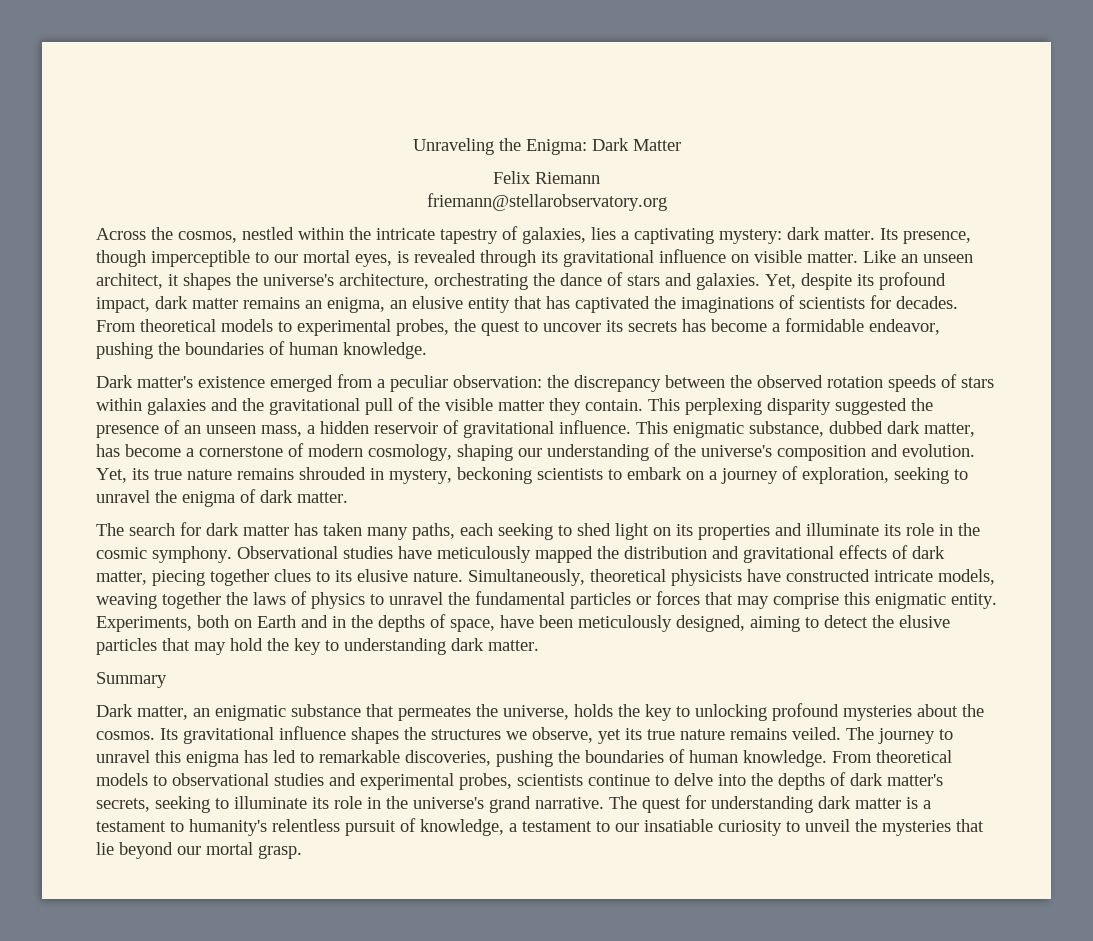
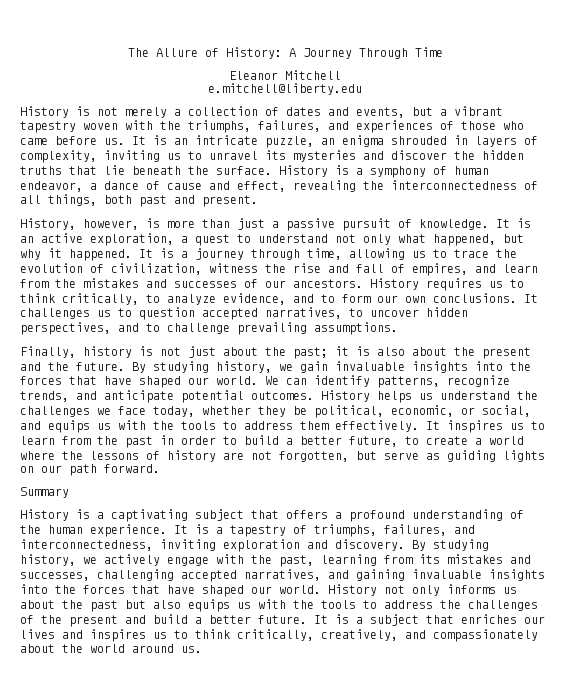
- Unraveling the Enigma: Dark Matter
- Felix Riemann
- friemann@stellarobservatory.org
- Across the cosmos, nestled within the intricate tapestry of galaxies, lies a captivating mystery: dark matter. Its presence, though imperceptible to our mortal eyes, is revealed through its gravitational influence on visible matter. Like an unseen architect, it shapes the universe's architecture, orchestrating the dance of stars and galaxies. Yet, despite its profound impact, dark matter remains an enigma, an elusive entity that has captivated the imaginations of scientists for decades. From theoretical models to experimental probes, the quest to uncover its secrets has become a formidable endeavor, pushing the boundaries of human knowledge.
- Dark matter's existence emerged from a peculiar observation: the discrepancy between the observed rotation speeds of stars within galaxies and the gravitational pull of the visible matter they contain. This perplexing disparity suggested the presence of an unseen mass, a hidden reservoir of gravitational influence. This enigmatic substance, dubbed dark matter, has become a cornerstone of modern cosmology, shaping our understanding of the universe's composition and evolution. Yet, its true nature remains shrouded in mystery, beckoning scientists to embark on a journey of exploration, seeking to unravel the enigma of dark matter.
- The search for dark matter has taken many paths, each seeking to shed light on its properties and illuminate its role in the cosmic symphony. Observational studies have meticulously mapped the distribution and gravitational effects of dark matter, piecing together clues to its elusive nature. Simultaneously, theoretical physicists have constructed intricate models, weaving together the laws of physics to unravel the fundamental particles or forces that may comprise this enigmatic entity. Experiments, both on Earth and in the depths of space, have been meticulously designed, aiming to detect the elusive particles that may hold the key to understanding dark matter.
+ The Allure of History: A Journey Through Time
+ Eleanor Mitchell
+ e.mitchell@liberty.edu
+ History is not merely a collection of dates and events, but a vibrant tapestry woven with the triumphs, failures, and experiences of those who came before us. It is an intricate puzzle, an enigma shrouded in layers of complexity, inviting us to unravel its mysteries and discover the hidden truths that lie beneath the surface. History is a symphony of human endeavor, a dance of cause and effect, revealing the interconnectedness of all things, both past and present.
+ History, however, is more than just a passive pursuit of knowledge. It is an active exploration, a quest to understand not only what happened, but why it happened. It is a journey through time, allowing us to trace the evolution of civilization, witness the rise and fall of empires, and learn from the mistakes and successes of our ancestors. History requires us to think critically, to analyze evidence, and to form our own conclusions. It challenges us to question accepted narratives, to uncover hidden perspectives, and to challenge prevailing assumptions.
+ Finally, history is not just about the past; it is also about the present and the future. By studying history, we gain invaluable insights into the forces that have shaped our world. We can identify patterns, recognize trends, and anticipate potential outcomes. History helps us understand the challenges we face today, whether they be political, economic, or social, and equips us with the tools to address them effectively. It inspires us to learn from the past in order to build a better future, to create a world where the lessons of history are not forgotten, but serve as guiding lights on our path forward.
  Summary
- Dark matter, an enigmatic substance that permeates the universe, holds the key to unlocking profound mysteries about the cosmos. Its gravitational influence shapes the structures we observe, yet its true nature remains veiled. The journey to unravel this enigma has led to remarkable discoveries, pushing the boundaries of human knowledge. From theoretical models to observational studies and experimental probes, scientists continue to delve into the depths of dark matter's secrets, seeking to illuminate its role in the universe's grand narrative. The quest for understanding dark matter is a testament to humanity's relentless pursuit of knowledge, a testament to our insatiable curiosity to unveil the mysteries that lie beyond our mortal grasp.
+ History is a captivating subject that offers a profound understanding of the human experience. It is a tapestry of triumphs, failures, and interconnectedness, inviting exploration and discovery. By studying history, we actively engage with the past, learning from its mistakes and successes, challenging accepted narratives, and gaining invaluable insights into the forces that have shaped our world. History not only informs us about the past but also equips us with the tools to address the challenges of the present and build a better future. It is a subject that enriches our lives and inspires us to think critically, creatively, and compassionately about the world around us.

